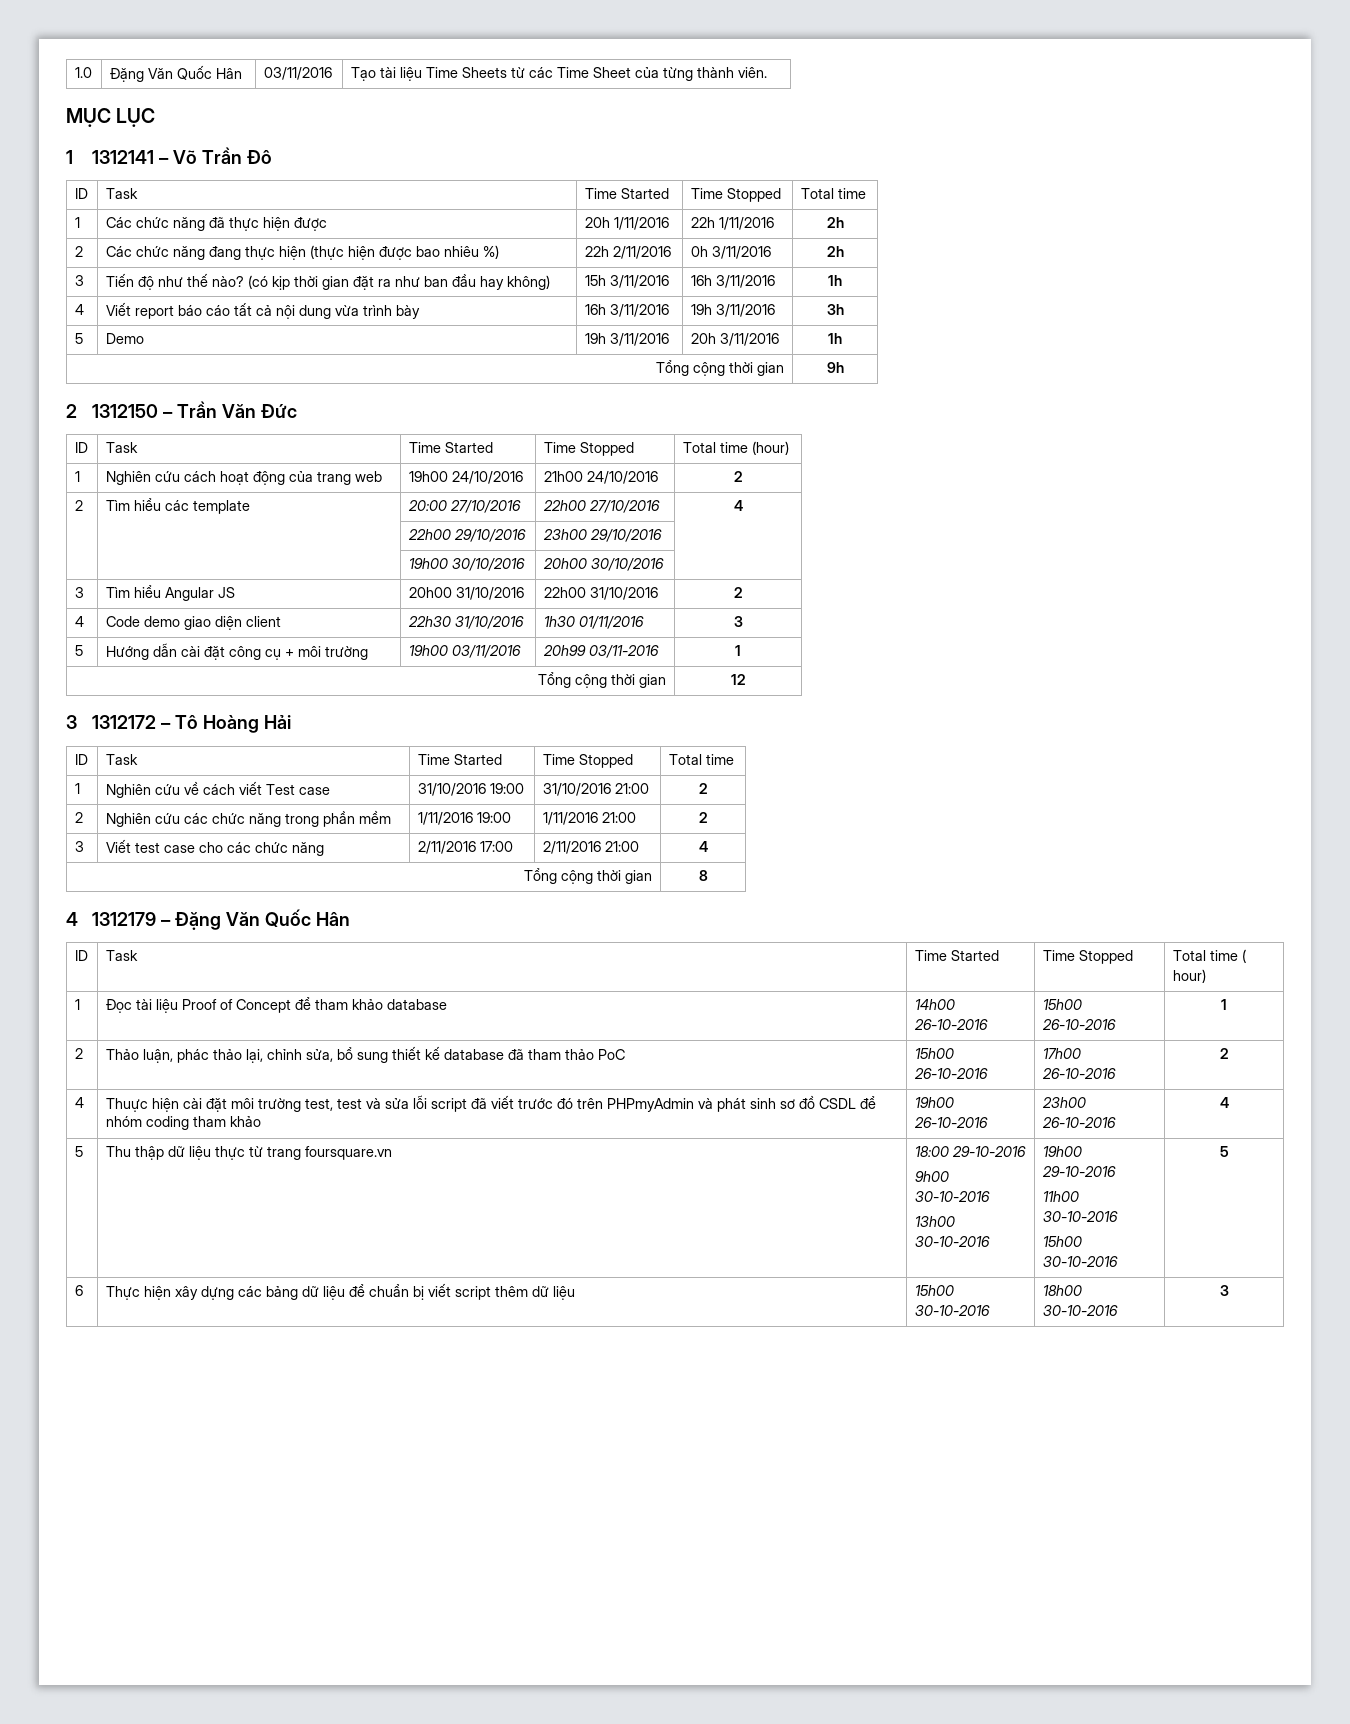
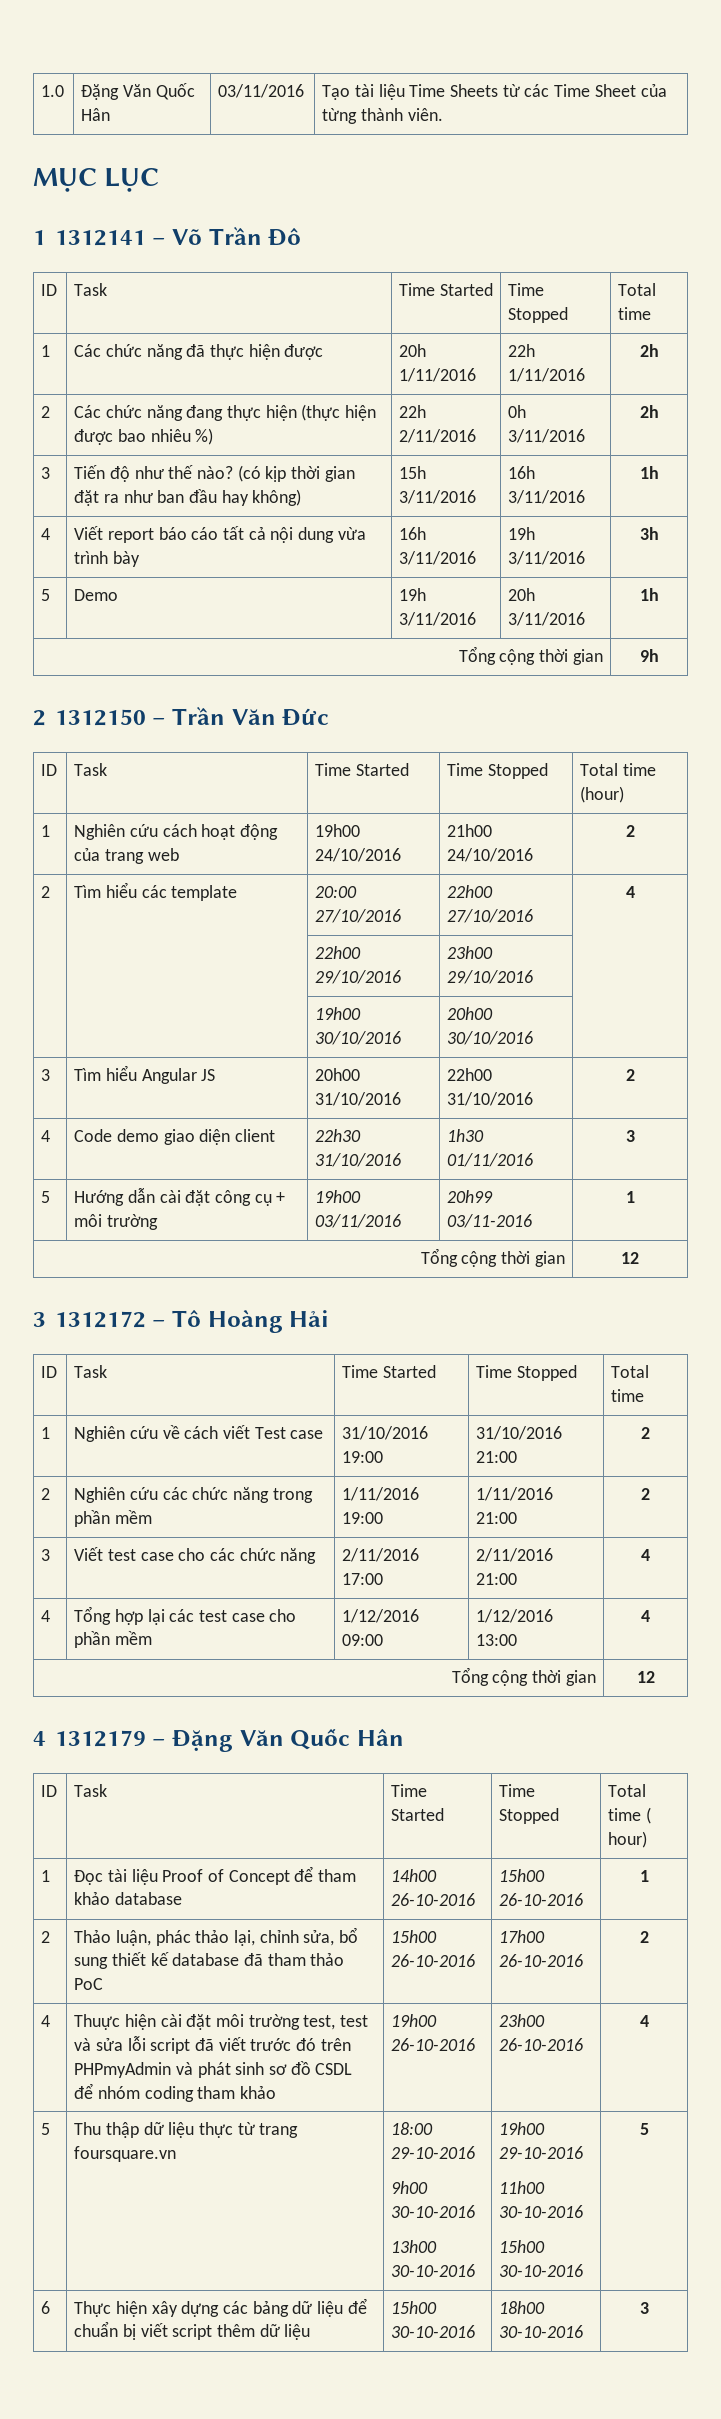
- Tổng cộng thời gian | 8
+ 4 | Tổng hợp lại các test case cho phần mềm | 1/12/2016 09:00 | 1/12/2016 13:00 | 4
+ Tổng cộng thời gian | 12

